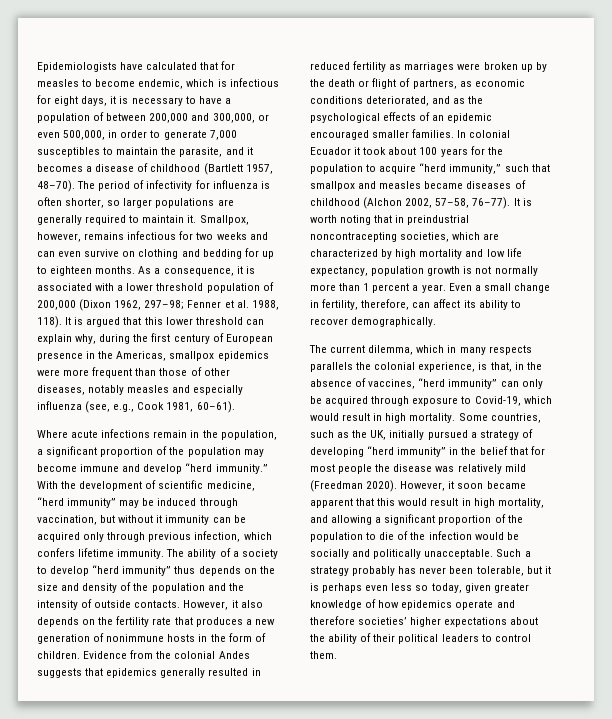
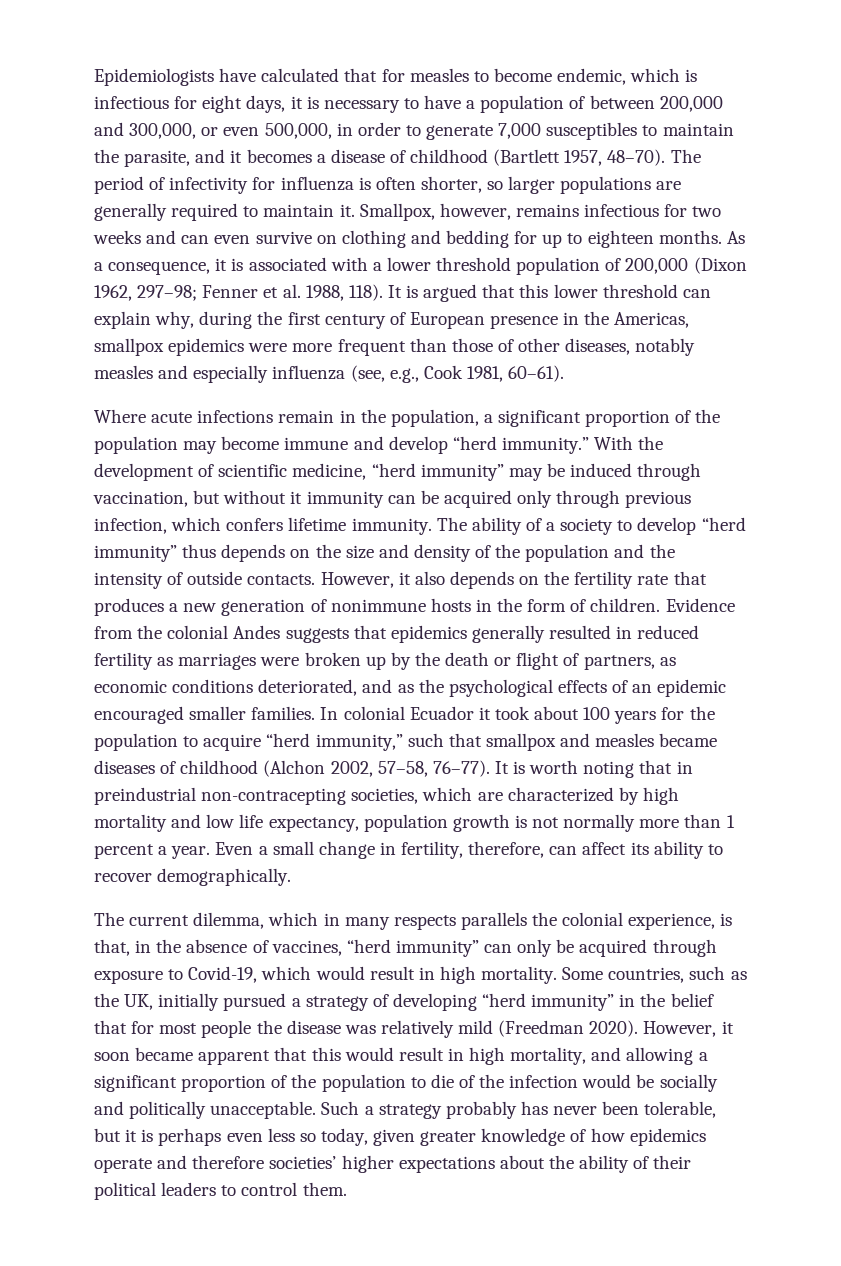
- It is worth noting that in preindustrial noncontracepting societies, which are characterized by high mortality and low life expectancy, population growth is not normally more than 1 percent a year.
+ It is worth noting that in preindustrial non-contracepting societies, which are characterized by high mortality and low life expectancy, population growth is not normally more than 1 percent a year.

